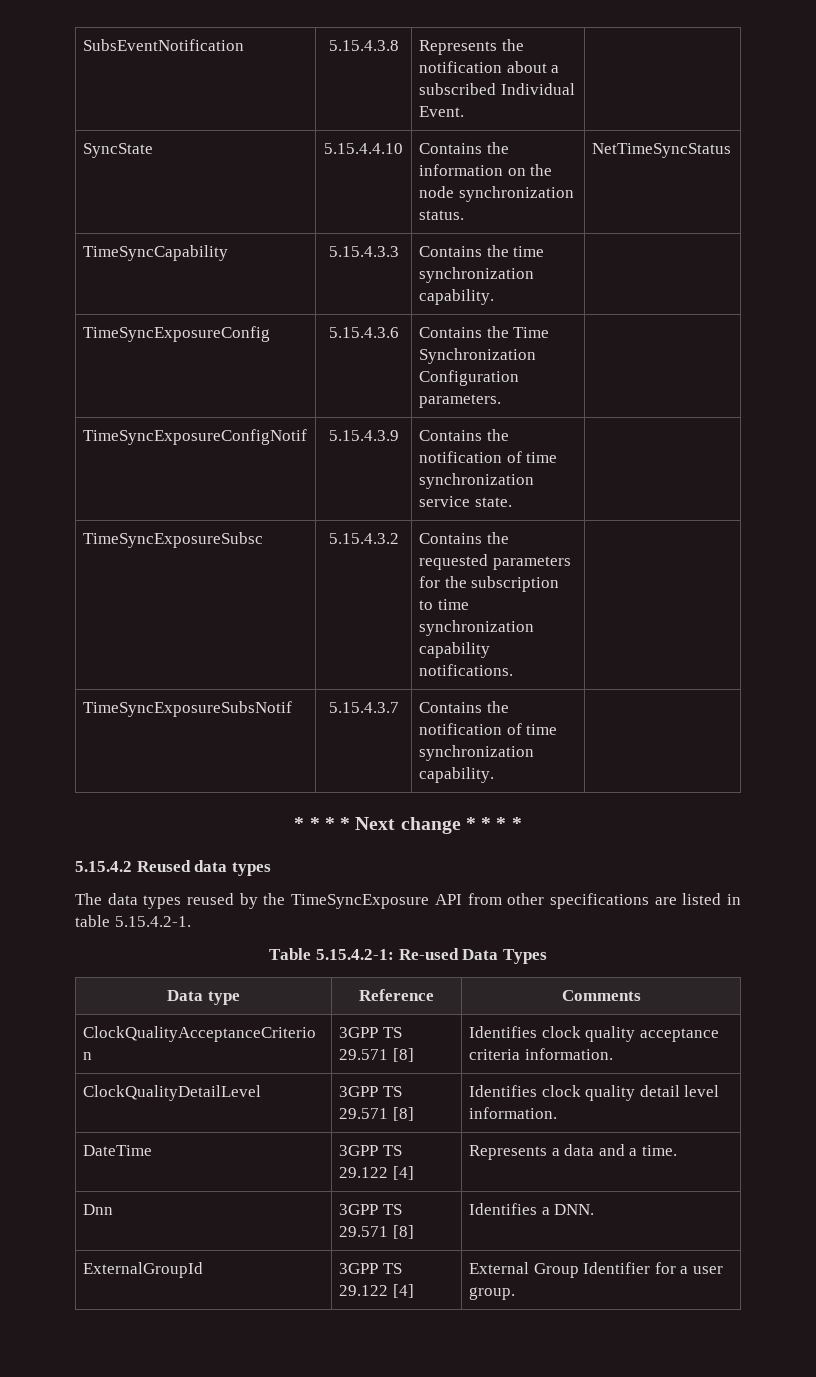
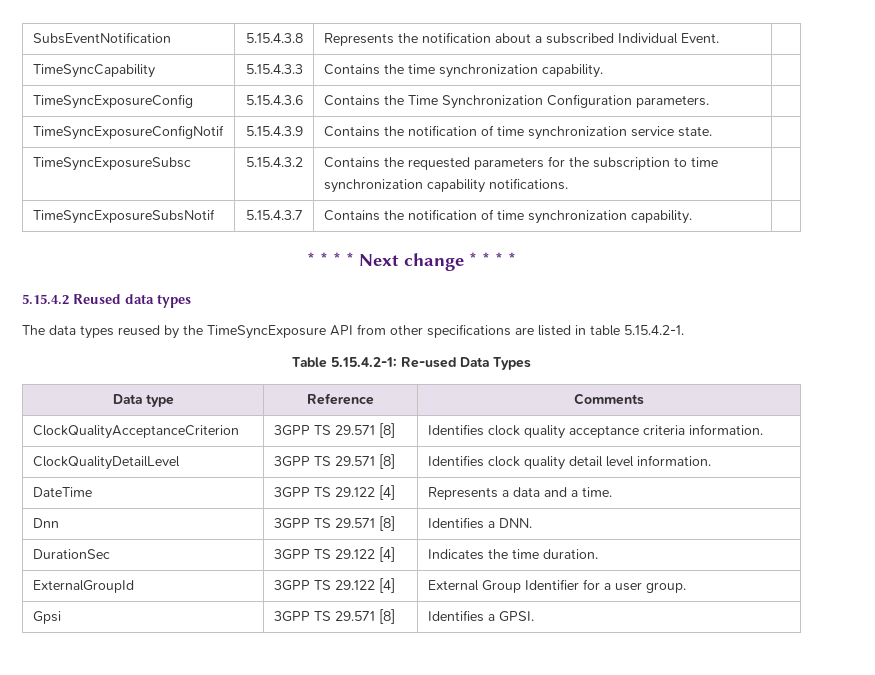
- SyncState | 5.15.4.4.10 | Contains the information on the node synchronization status. | NetTimeSyncStatus
+ DurationSec | 3GPP TS 29.122 [4] | Indicates the time duration.
+ Gpsi | 3GPP TS 29.571 [8] | Identifies a GPSI.

